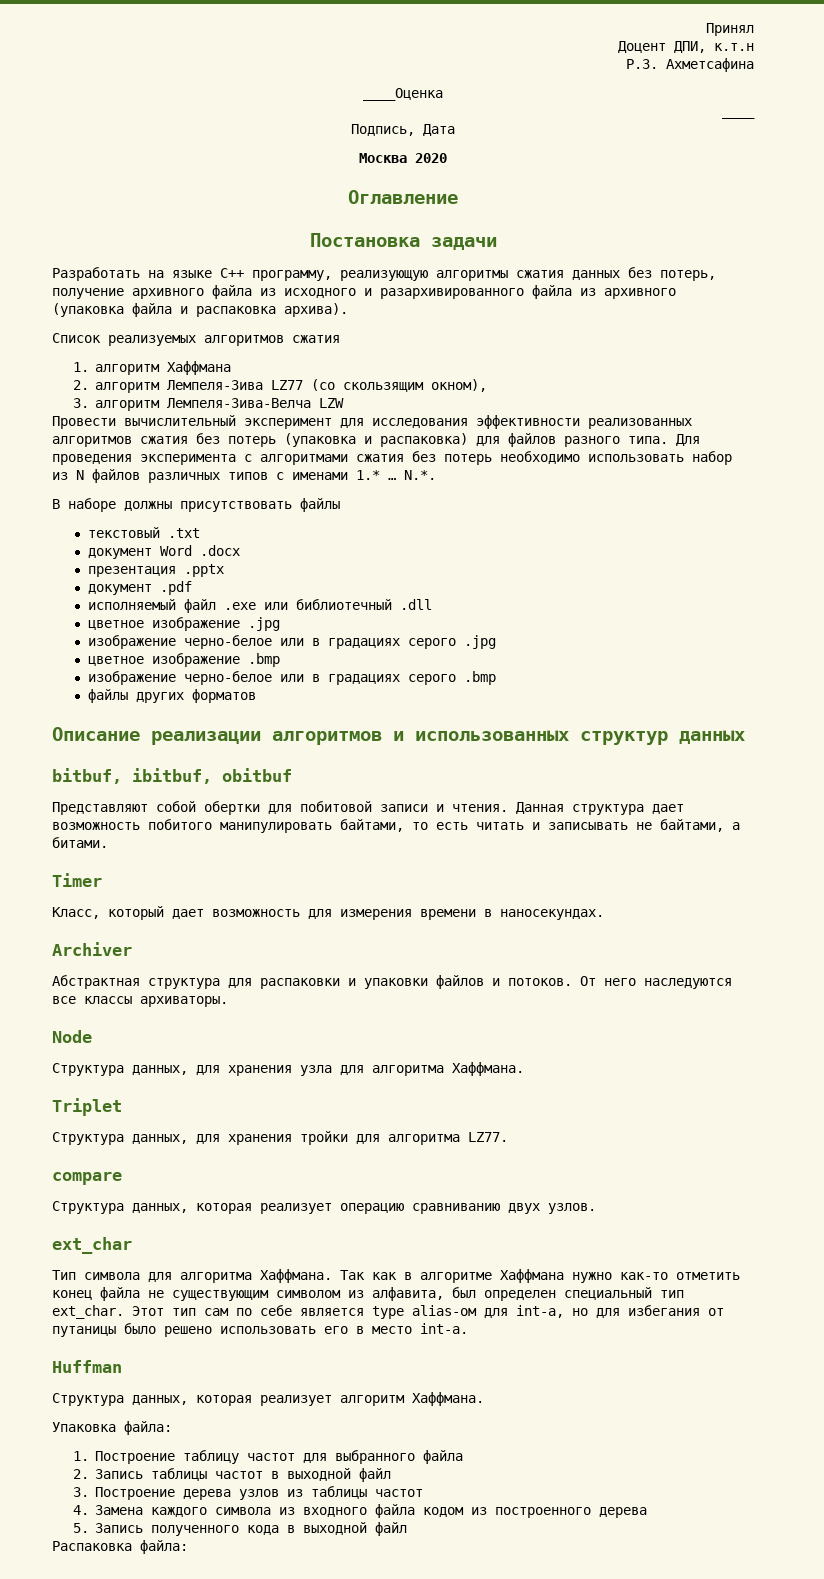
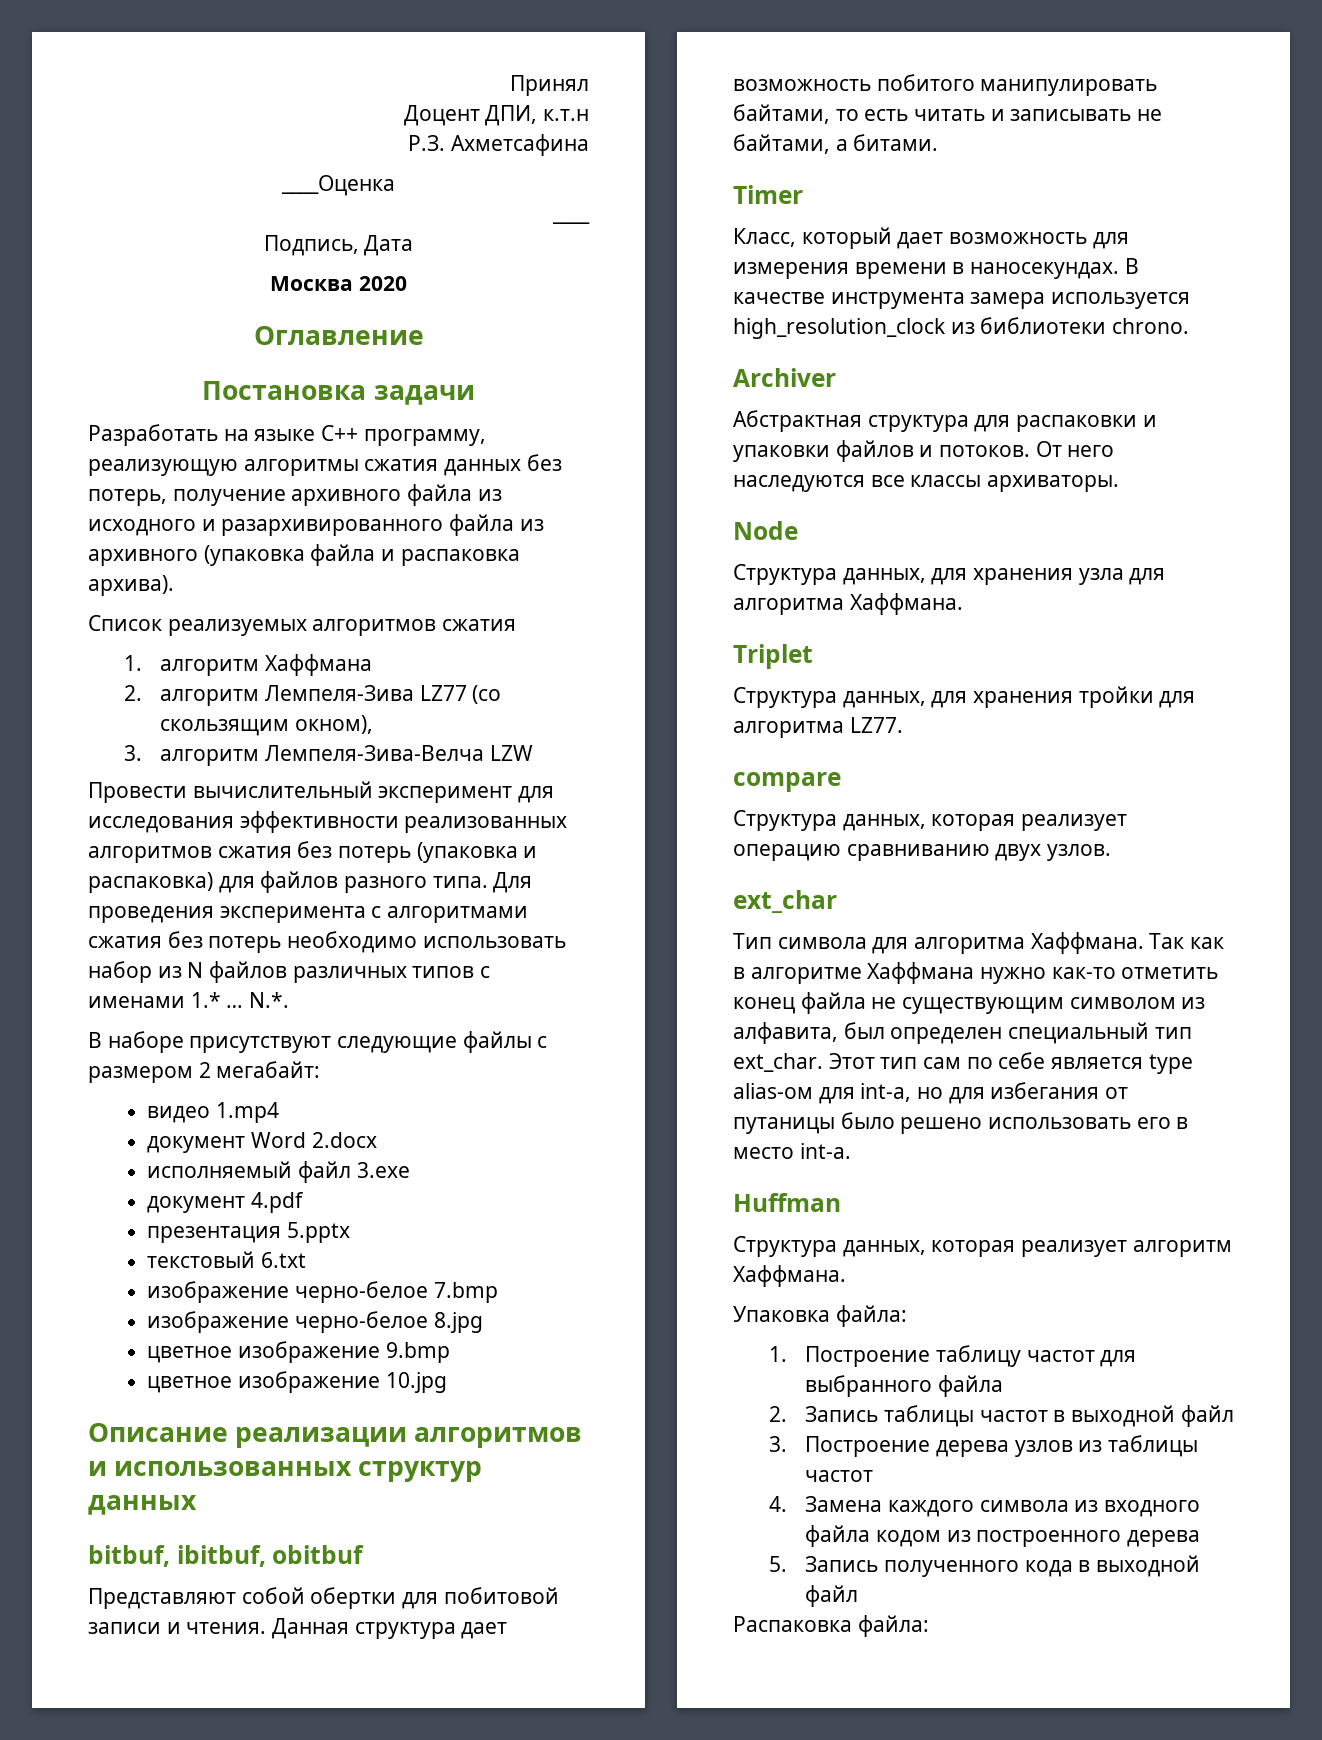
- В наборе должны присутствовать файлы
- текстовый .txt
- документ Word .docx
- презентация .pptx
- документ .pdf
- исполняемый файл .exe или библиотечный .dll
- цветное изображение .jpg
- изображение черно-белое или в градациях серого .jpg
- цветное изображение .bmp
- изображение черно-белое или в градациях серого .bmp
- файлы других форматов
+ В наборе присутствуют следующие файлы с размером 2 мегабайт:
+ видео 1.mp4
+ документ Word 2.docx
+ исполняемый файл 3.exe
+ документ 4.pdf
+ презентация 5.pptx
+ текстовый 6.txt
+ изображение черно-белое 7.bmp
+ изображение черно-белое 8.jpg
+ цветное изображение 9.bmp
+ цветное изображение 10.jpg
+ В качестве инструмента замера используется high_resolution_clock из библиотеки chrono.

